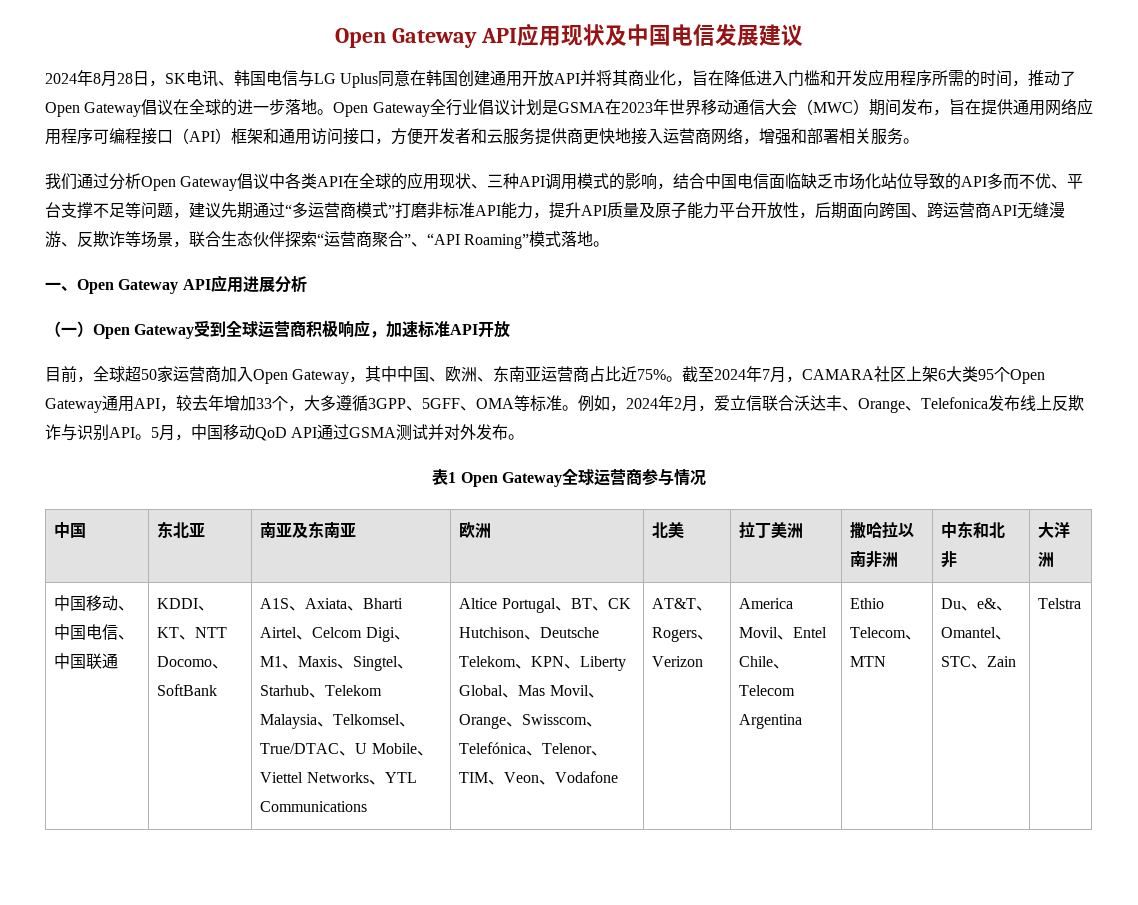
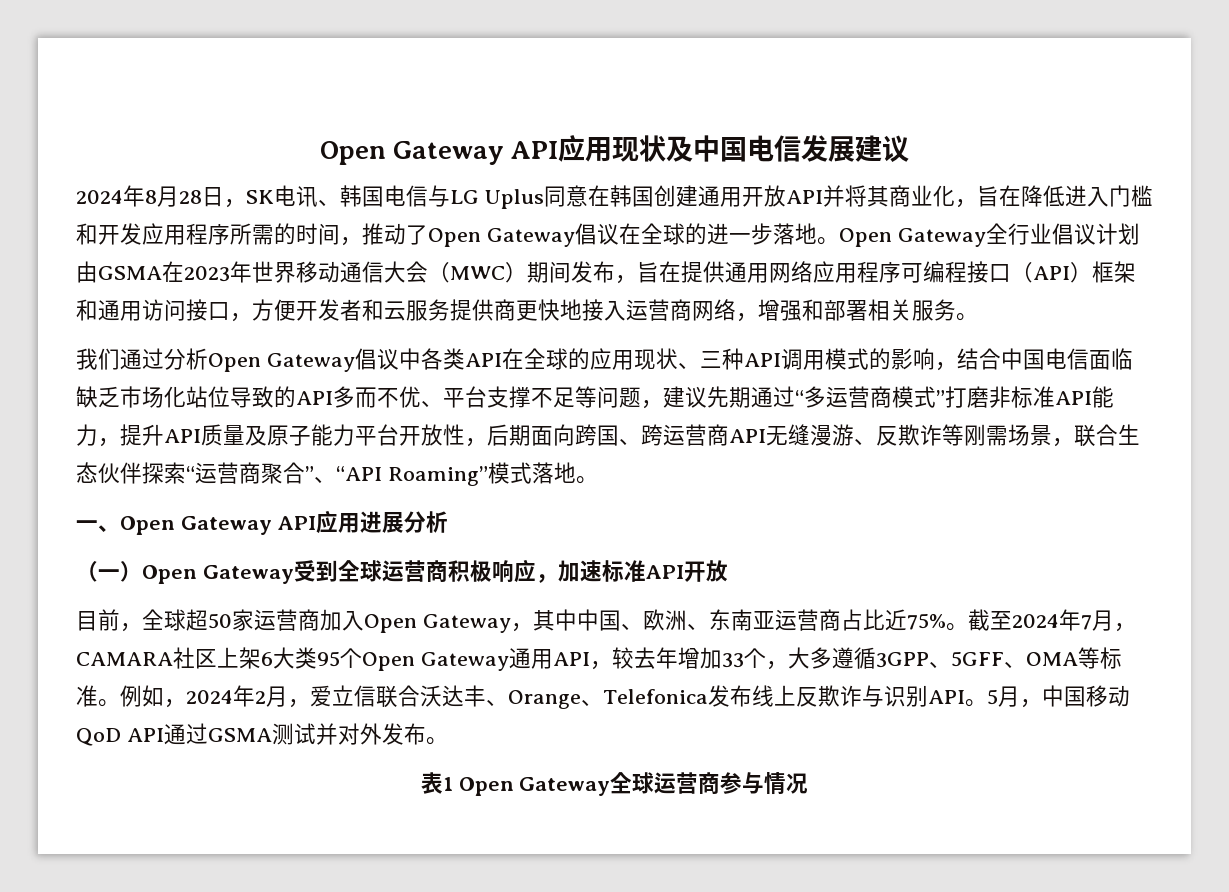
- Open Gateway全行业倡议计划是GSMA在2023年世界移动通信大会（MWC）期间发布，旨在提供通用网络应用程序可编程接口（API）框架和通用访问接口，方便开发者和云服务提供商更快地接入运营商网络，增强和部署相关服务。
+ Open Gateway全行业倡议计划由GSMA在2023年世界移动通信大会（MWC）期间发布，旨在提供通用网络应用程序可编程接口（API）框架和通用访问接口，方便开发者和云服务提供商更快地接入运营商网络，增强和部署相关服务。
- 我们通过分析Open Gateway倡议中各类API在全球的应用现状、三种API调用模式的影响，结合中国电信面临缺乏市场化站位导致的API多而不优、平台支撑不足等问题，建议先期通过“多运营商模式”打磨非标准API能力，提升API质量及原子能力平台开放性，后期面向跨国、跨运营商API无缝漫游、反欺诈等场景，联合生态伙伴探索“运营商聚合”、“API Roaming”模式落地。
+ 我们通过分析Open Gateway倡议中各类API在全球的应用现状、三种API调用模式的影响，结合中国电信面临缺乏市场化站位导致的API多而不优、平台支撑不足等问题，建议先期通过“多运营商模式”打磨非标准API能力，提升API质量及原子能力平台开放性，后期面向跨国、跨运营商API无缝漫游、反欺诈等刚需场景，联合生态伙伴探索“运营商聚合”、“API Roaming”模式落地。
- 中国 | 东北亚 | 南亚及东南亚 | 欧洲 | 北美 | 拉丁美洲 | 撒哈拉以南非洲 | 中东和北非 | 大洋洲
- 中国移动、中国电信、中国联通 | KDDI、KT、NTT Docomo、SoftBank | A1S、Axiata、Bharti Airtel、Celcom Digi、M1、Maxis、Singtel、Starhub、Telekom Malaysia、Telkomsel、True/DTAC、U Mobile、Viettel Networks、YTL Communications | Altice Portugal、BT、CK Hutchison、Deutsche Telekom、KPN、Liberty Global、Mas Movil、Orange、Swisscom、Telefónica、Telenor、TIM、Veon、Vodafone | AT&T、Rogers、Verizon | America Movil、Entel Chile、Telecom Argentina | Ethio Telecom、MTN | Du、e&、Omantel、STC、Zain | Telstra

